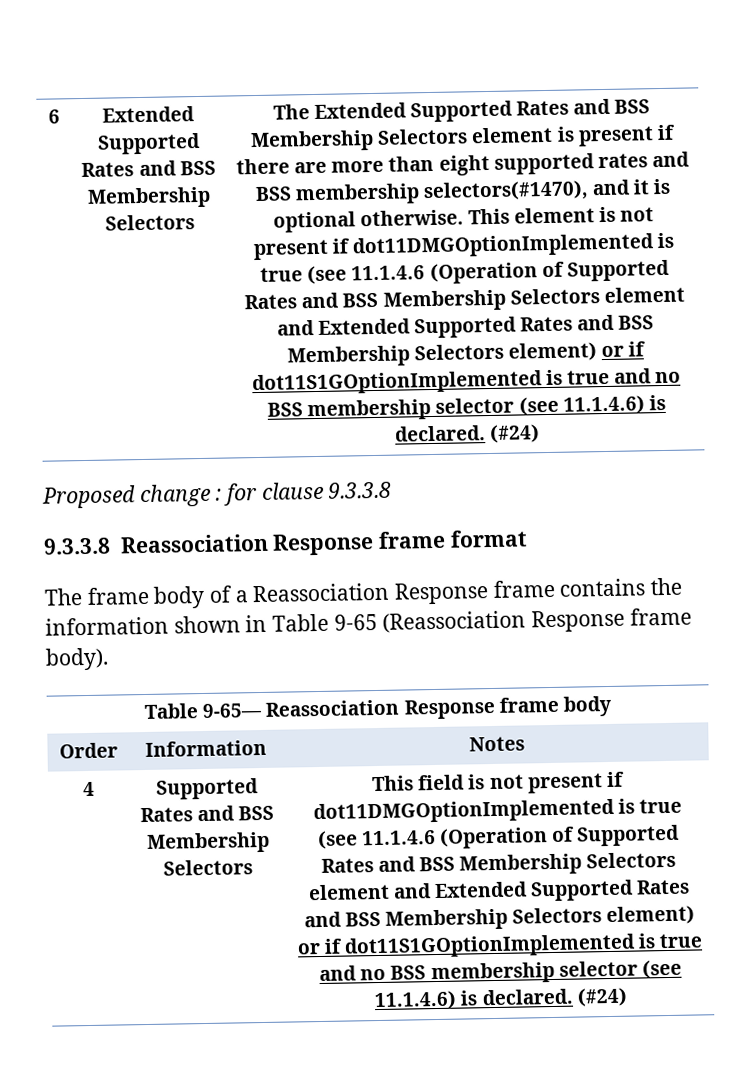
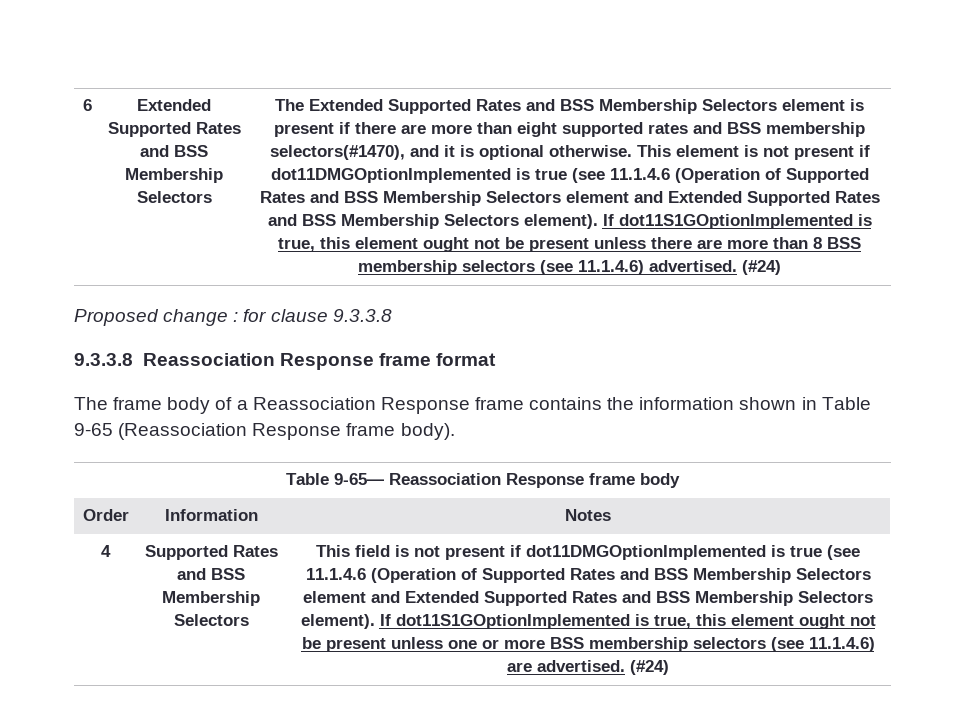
- This element is not present if dot11DMGOptionImplemented is true (see 11.1.4.6 (Operation of Supported Rates and BSS Membership Selectors element and Extended Supported Rates and BSS Membership Selectors element) or if dot11S1GOptionImplemented is true and no BSS membership selector (see 11.1.4.6) is declared.
+ This element is not present if dot11DMGOptionImplemented is true (see 11.1.4.6 (Operation of Supported Rates and BSS Membership Selectors element and Extended Supported Rates and BSS Membership Selectors element). If dot11S1GOptionImplemented is true, this element ought not be present unless there are more than 8 BSS membership selectors (see 11.1.4.6) advertised.
- This field is not present if dot11DMGOptionImplemented is true (see 11.1.4.6 (Operation of Supported Rates and BSS Membership Selectors element and Extended Supported Rates and BSS Membership Selectors element) or if dot11S1GOptionImplemented is true and no BSS membership selector (see 11.1.4.6) is declared.
+ This field is not present if dot11DMGOptionImplemented is true (see 11.1.4.6 (Operation of Supported Rates and BSS Membership Selectors element and Extended Supported Rates and BSS Membership Selectors element). If dot11S1GOptionImplemented is true, this element ought not be present unless one or more BSS membership selectors (see 11.1.4.6) are advertised.

